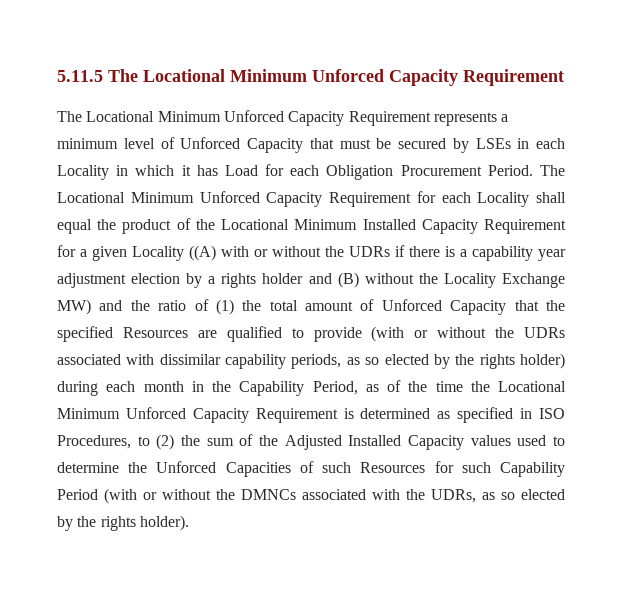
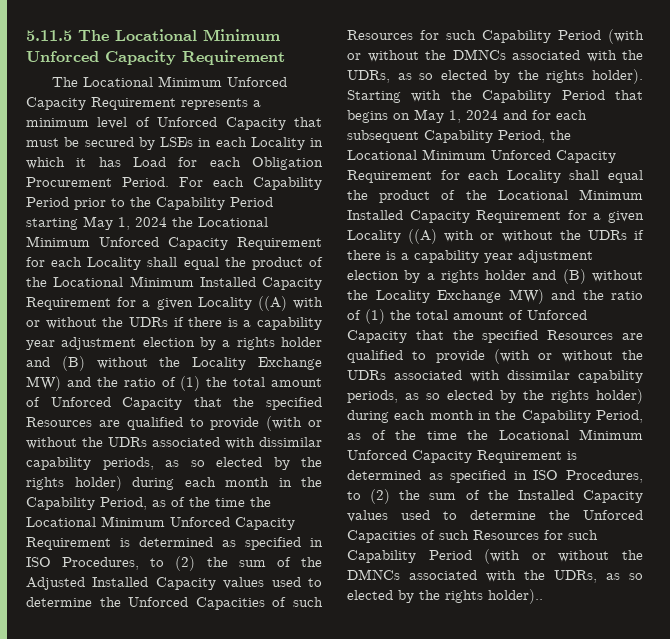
- The Locational Minimum Unforced Capacity Requirement for each Locality shall equal the product of the Locational Minimum Installed Capacity Requirement for a given Locality ((A) with or without the UDRs if there is a capability year adjustment election by a rights holder and (B) without the Locality Exchange MW) and the ratio of (1) the total amount of Unforced Capacity that the specified Resources are qualified to provide (with or without the UDRs associated with dissimilar capability periods, as so elected by the rights holder) during each month in the Capability Period, as of the time the Locational Minimum Unforced Capacity Requirement is determined as specified in ISO Procedures, to (2) the sum of the Adjusted Installed Capacity values used to determine the Unforced Capacities of such Resources for such Capability Period (with or without the DMNCs associated with the UDRs, as so elected by the rights holder).
+ For each Capability Period prior to the Capability Period starting May 1, 2024 the Locational Minimum Unforced Capacity Requirement for each Locality shall equal the product of the Locational Minimum Installed Capacity Requirement for a given Locality ((A) with or without the UDRs if there is a capability year adjustment election by a rights holder and (B) without the Locality Exchange MW) and the ratio of (1) the total amount of Unforced Capacity that the specified Resources are qualified to provide (with or without the UDRs associated with dissimilar capability periods, as so elected by the rights holder) during each month in the Capability Period, as of the time the Locational Minimum Unforced Capacity Requirement is determined as specified in ISO Procedures, to (2) the sum of the Adjusted Installed Capacity values used to determine the Unforced Capacities of such Resources for such Capability Period (with or without the DMNCs associated with the UDRs, as so elected by the rights holder).
+ Starting with the Capability Period that begins on May 1, 2024 and for each subsequent Capability Period, the Locational Minimum Unforced Capacity Requirement for each Locality shall equal the product of the Locational Minimum Installed Capacity Requirement for a given Locality ((A) with or without the UDRs if there is a capability year adjustment election by a rights holder and (B) without the Locality Exchange MW) and the ratio of (1) the total amount of Unforced Capacity that the specified Resources are qualified to provide (with or without the UDRs associated with dissimilar capability periods, as so elected by the rights holder) during each month in the Capability Period, as of the time the Locational Minimum Unforced Capacity Requirement is determined as specified in ISO Procedures, to (2) the sum of the Installed Capacity values used to determine the Unforced Capacities of such Resources for such Capability Period (with or without the DMNCs associated with the UDRs, as so elected by the rights holder)..

